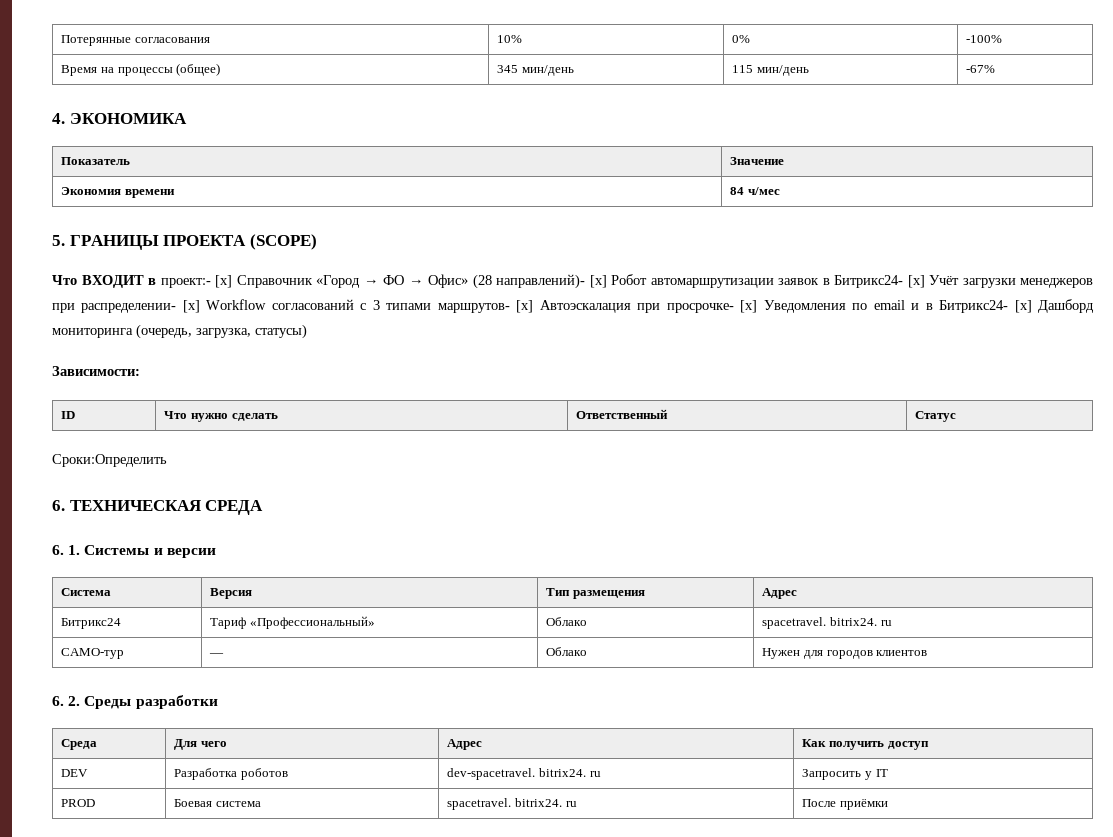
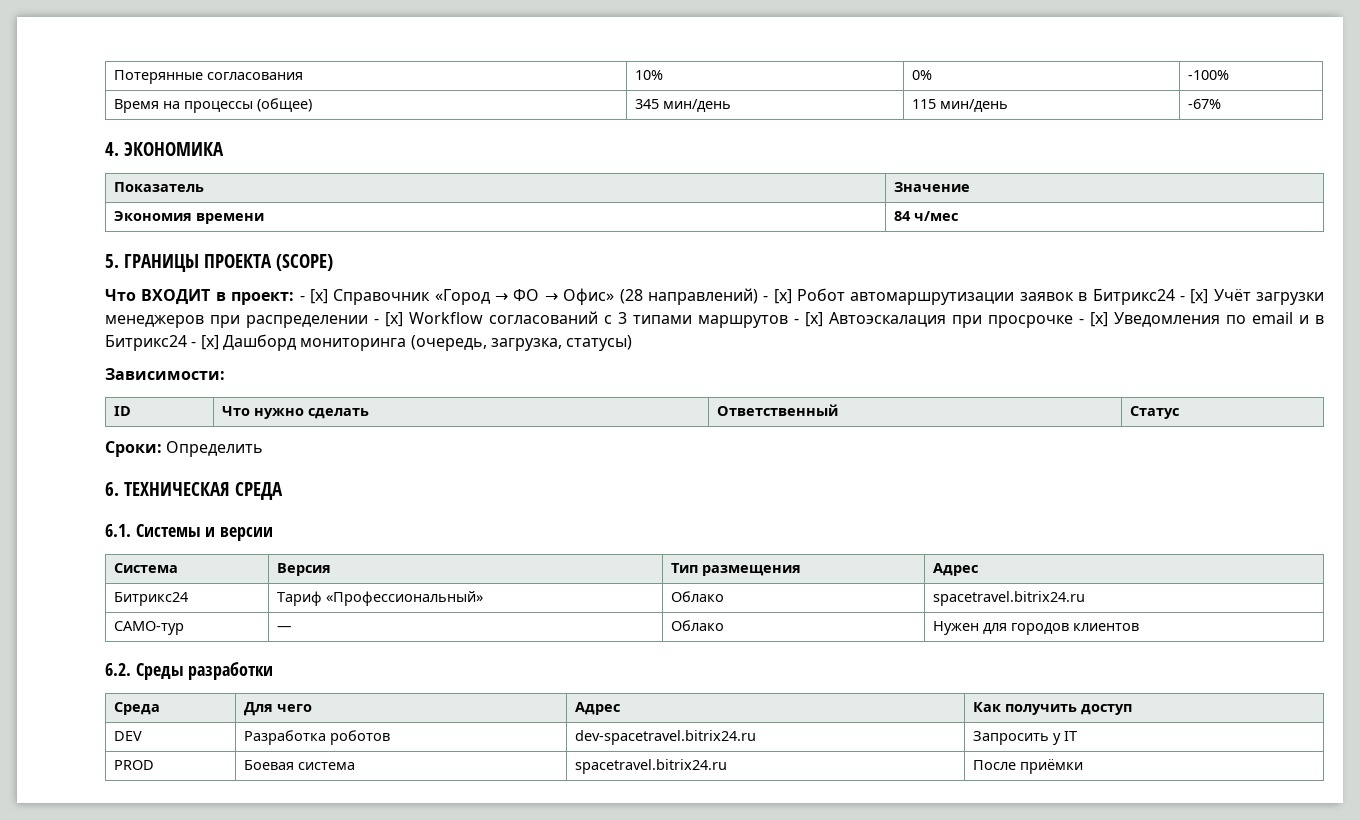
- Что ВХОДИТ в проект:- [x] Справочник «Город → ФО → Офис» (28 направлений)- [x] Робот автомаршрутизации заявок в Битрикс24- [x] Учёт загрузки менеджеров при распределении- [x] Workflow согласований с 3 типами маршрутов- [x] Автоэскалация при просрочке- [x] Уведомления по email и в Битрикс24- [x] Дашборд мониторинга (очередь, загрузка, статусы)
+ Что ВХОДИТ в проект: - [x] Справочник «Город → ФО → Офис» (28 направлений) - [x] Робот автомаршрутизации заявок в Битрикс24 - [x] Учёт загрузки менеджеров при распределении - [x] Workflow согласований с 3 типами маршрутов - [x] Автоэскалация при просрочке - [x] Уведомления по email и в Битрикс24 - [x] Дашборд мониторинга (очередь, загрузка, статусы)
- Сроки:Определить
+ Сроки: Определить
- 6. 1. Системы и версии
+ 6.1. Системы и версии
- Битрикс24 | Тариф «Профессиональный» | Облако | spacetravel. bitrix24. ru
+ Битрикс24 | Тариф «Профессиональный» | Облако | spacetravel.bitrix24.ru
- 6. 2. Среды разработки
+ 6.2. Среды разработки
- DEV | Разработка роботов | dev-spacetravel. bitrix24. ru | Запросить у IT
+ DEV | Разработка роботов | dev-spacetravel.bitrix24.ru | Запросить у IT
- PROD | Боевая система | spacetravel. bitrix24. ru | После приёмки
+ PROD | Боевая система | spacetravel.bitrix24.ru | После приёмки

